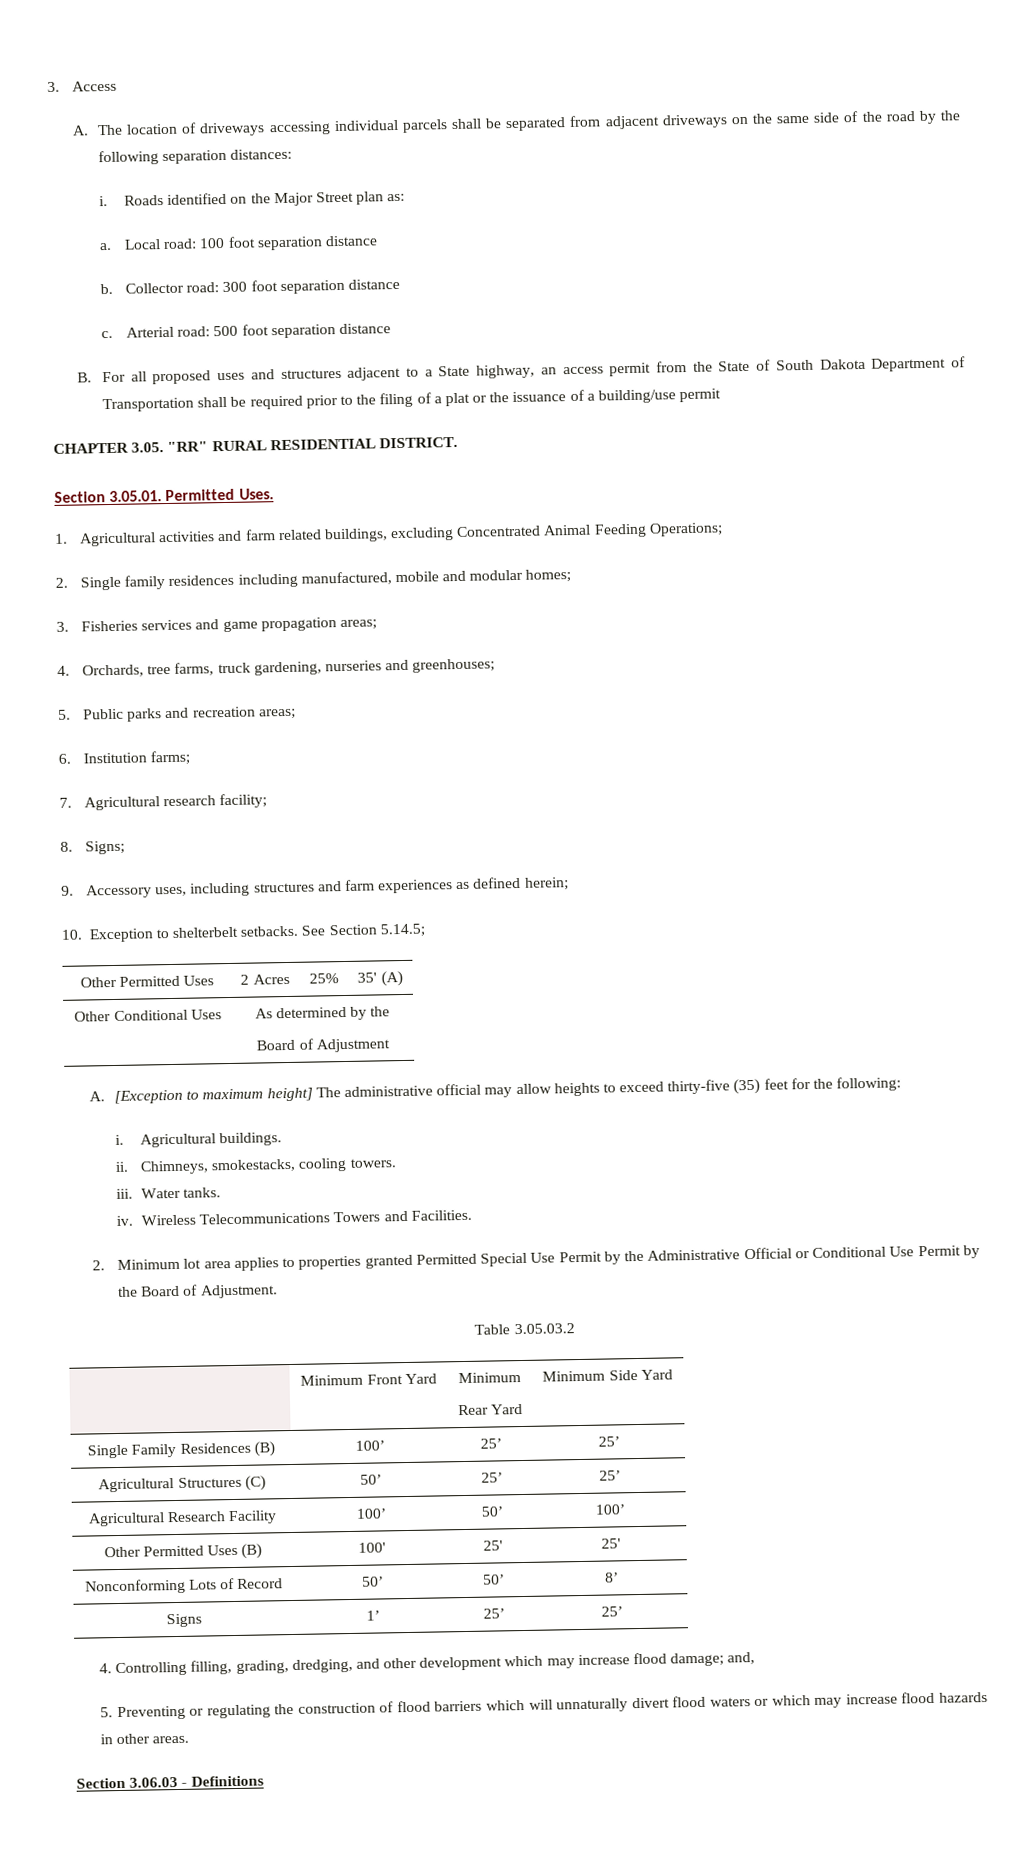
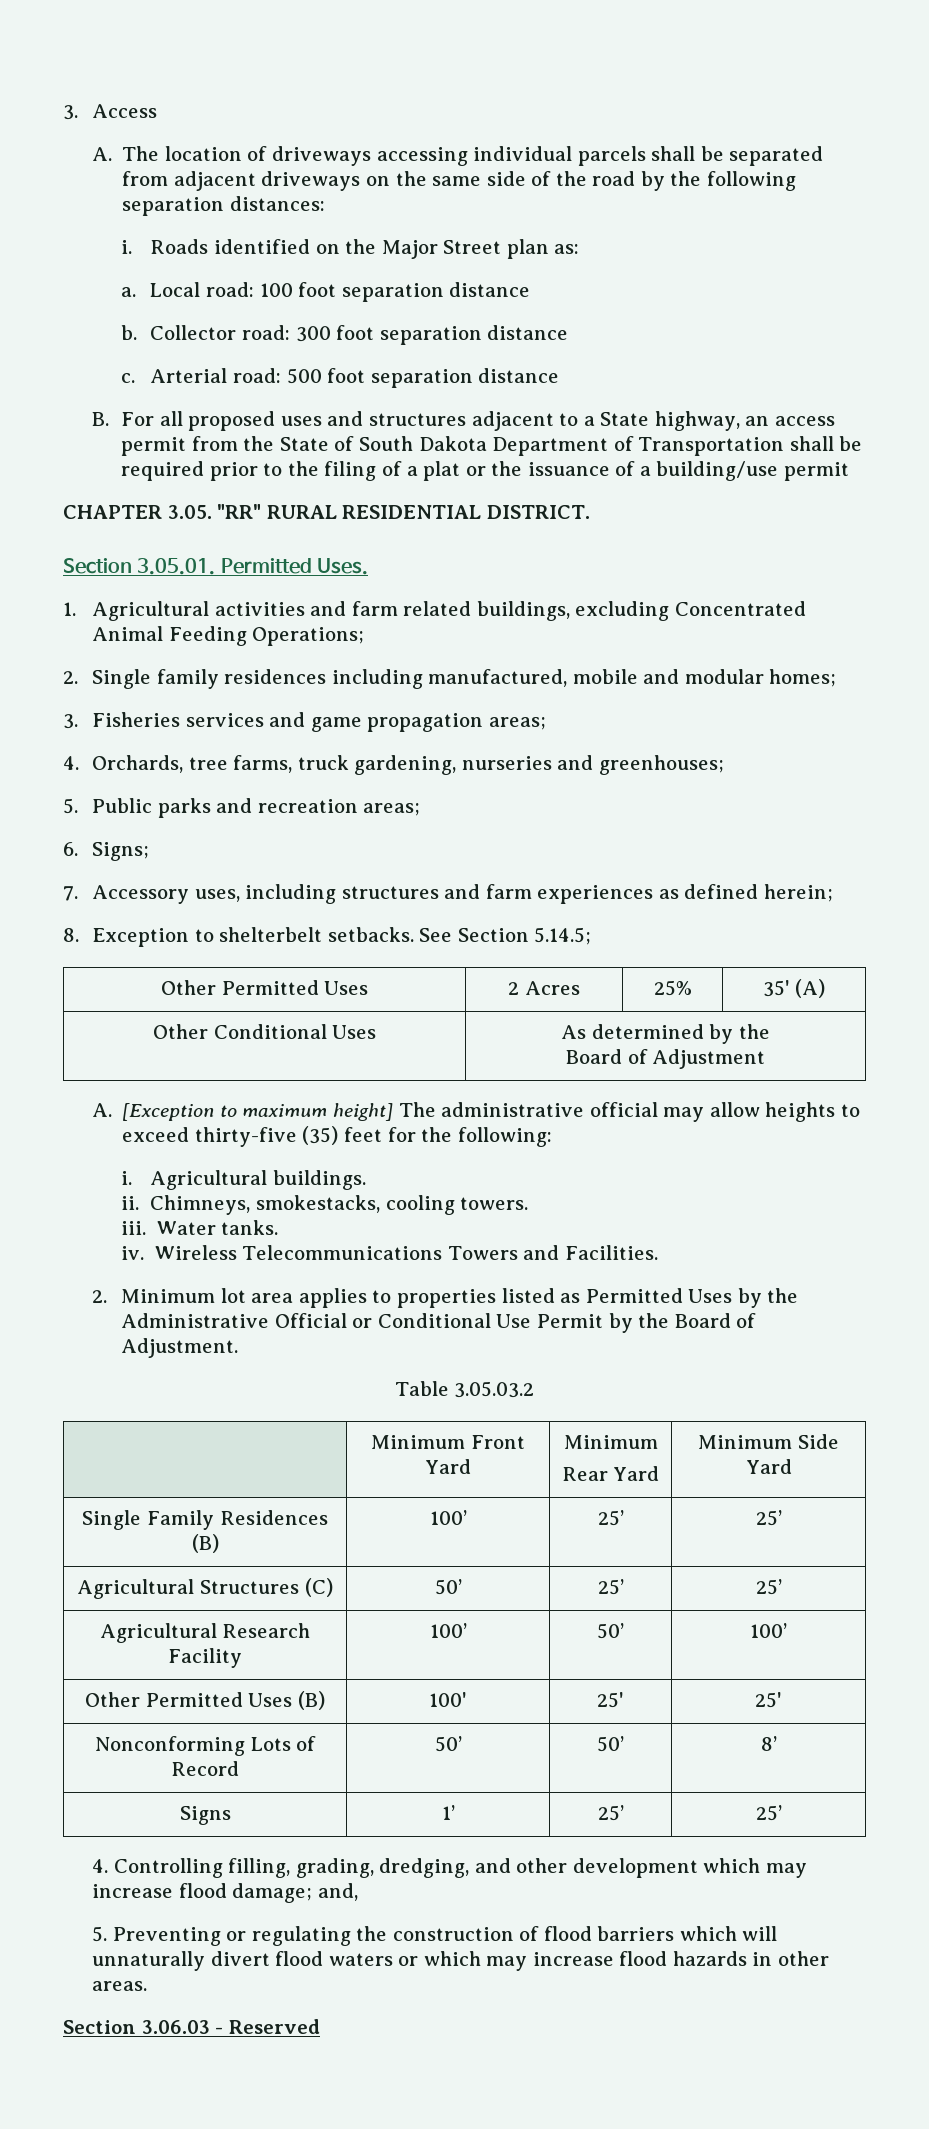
- 6. Institution farms;
- 7. Agricultural research facility;
- 8. Signs;
+ 6. Signs;
- 9. Accessory uses, including structures and farm experiences as defined herein;
+ 7. Accessory uses, including structures and farm experiences as defined herein;
- 10. Exception to shelterbelt setbacks.
+ 8. Exception to shelterbelt setbacks.
- 2. Minimum lot area applies to properties granted Permitted Special Use Permit by the Administrative Official or Conditional Use Permit by the Board of Adjustment.
+ 2. Minimum lot area applies to properties listed as Permitted Uses by the Administrative Official or Conditional Use Permit by the Board of Adjustment.
- Section 3.06.03 - Definitions
+ Section 3.06.03 - Reserved

